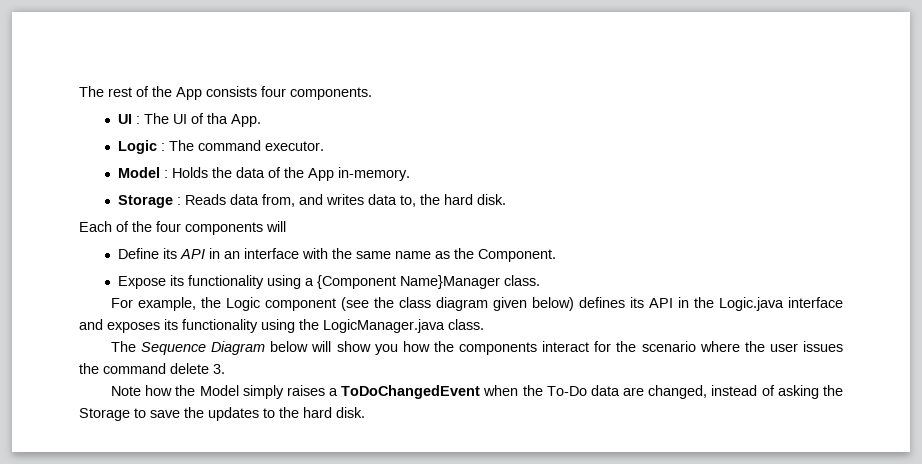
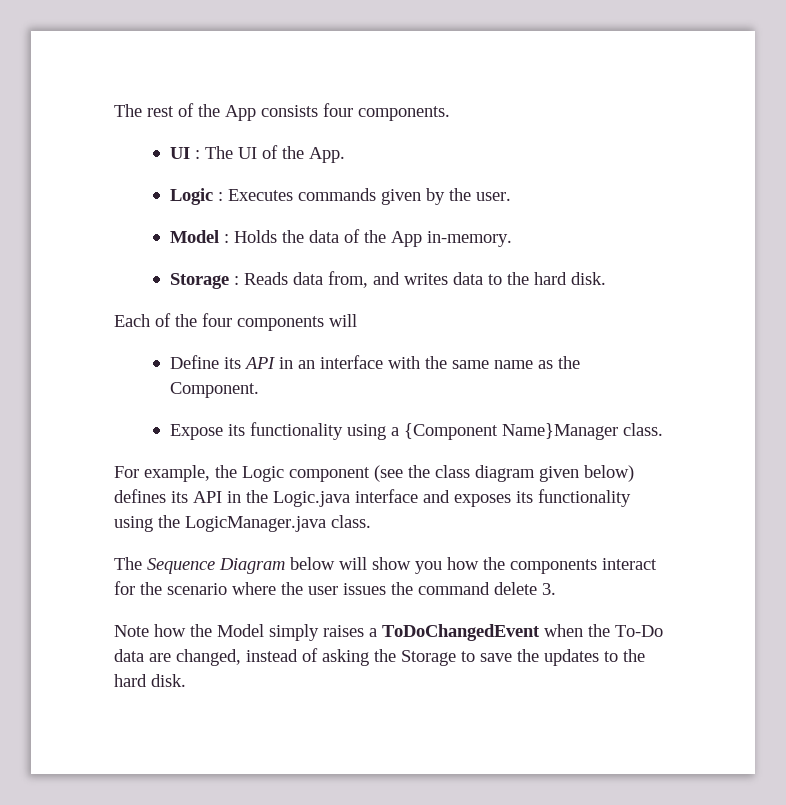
- UI : The UI of tha App.
+ UI : The UI of the App.
- Logic : The command executor.
+ Logic : Executes commands given by the user.
- Storage : Reads data from, and writes data to, the hard disk.
+ Storage : Reads data from, and writes data to the hard disk.

